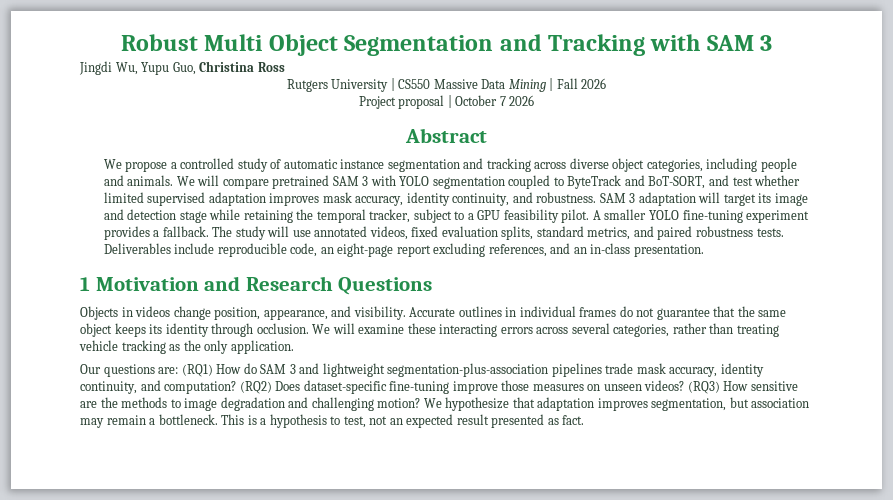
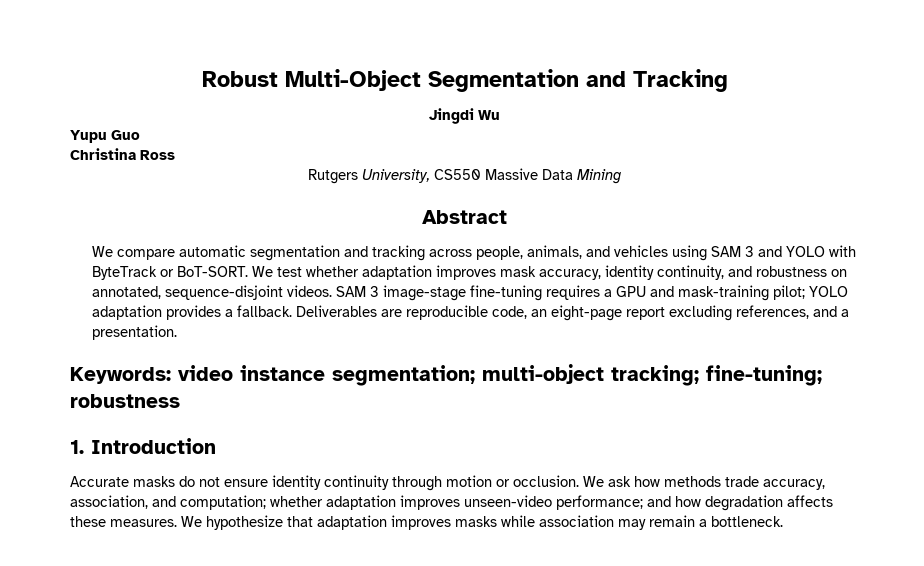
- Robust Multi Object Segmentation and Tracking with SAM 3
- Jingdi Wu, Yupu Guo, Christina Ross
+ Robust Multi-Object Segmentation and Tracking
+ Jingdi Wu
+ Yupu Guo
+ Christina Ross
- Rutgers University | CS550 Massive Data Mining | Fall 2026
- Project proposal | October 7 2026
+ Rutgers University, CS550 Massive Data Mining
  Abstract
- We propose a controlled study of automatic instance segmentation and tracking across diverse object categories, including people and animals. We will compare pretrained SAM 3 with YOLO segmentation coupled to ByteTrack and BoT-SORT, and test whether limited supervised adaptation improves mask accuracy, identity continuity, and robustness. SAM 3 adaptation will target its image and detection stage while retaining the temporal tracker, subject to a GPU feasibility pilot. A smaller YOLO fine-tuning experiment provides a fallback. The study will use annotated videos, fixed evaluation splits, standard metrics, and paired robustness tests. Deliverables include reproducible code, an eight-page report excluding references, and an in-class presentation.
+ We compare automatic segmentation and tracking across people, animals, and vehicles using SAM 3 and YOLO with ByteTrack or BoT-SORT. We test whether adaptation improves mask accuracy, identity continuity, and robustness on annotated, sequence-disjoint videos. SAM 3 image-stage fine-tuning requires a GPU and mask-training pilot; YOLO adaptation provides a fallback. Deliverables are reproducible code, an eight-page report excluding references, and a presentation.
- 1 Motivation and Research Questions
- Objects in videos change position, appearance, and visibility. Accurate outlines in individual frames do not guarantee that the same object keeps its identity through occlusion. We will examine these interacting errors across several categories, rather than treating vehicle tracking as the only application.
- Our questions are: (RQ1) How do SAM 3 and lightweight segmentation-plus-association pipelines trade mask accuracy, identity continuity, and computation? (RQ2) Does dataset-specific fine-tuning improve those measures on unseen videos? (RQ3) How sensitive are the methods to image degradation and challenging motion?
+ Keywords: video instance segmentation; multi-object tracking; fine-tuning; robustness
+ 1. Introduction
+ Accurate masks do not ensure identity continuity through motion or occlusion. We ask how methods trade accuracy, association, and computation; whether adaptation improves unseen-video performance; and how degradation affects these measures.
- We hypothesize that adaptation improves segmentation, but association may remain a bottleneck. This is a hypothesis to test, not an expected result presented as fact.
+ We hypothesize that adaptation improves masks while association may remain a bottleneck.

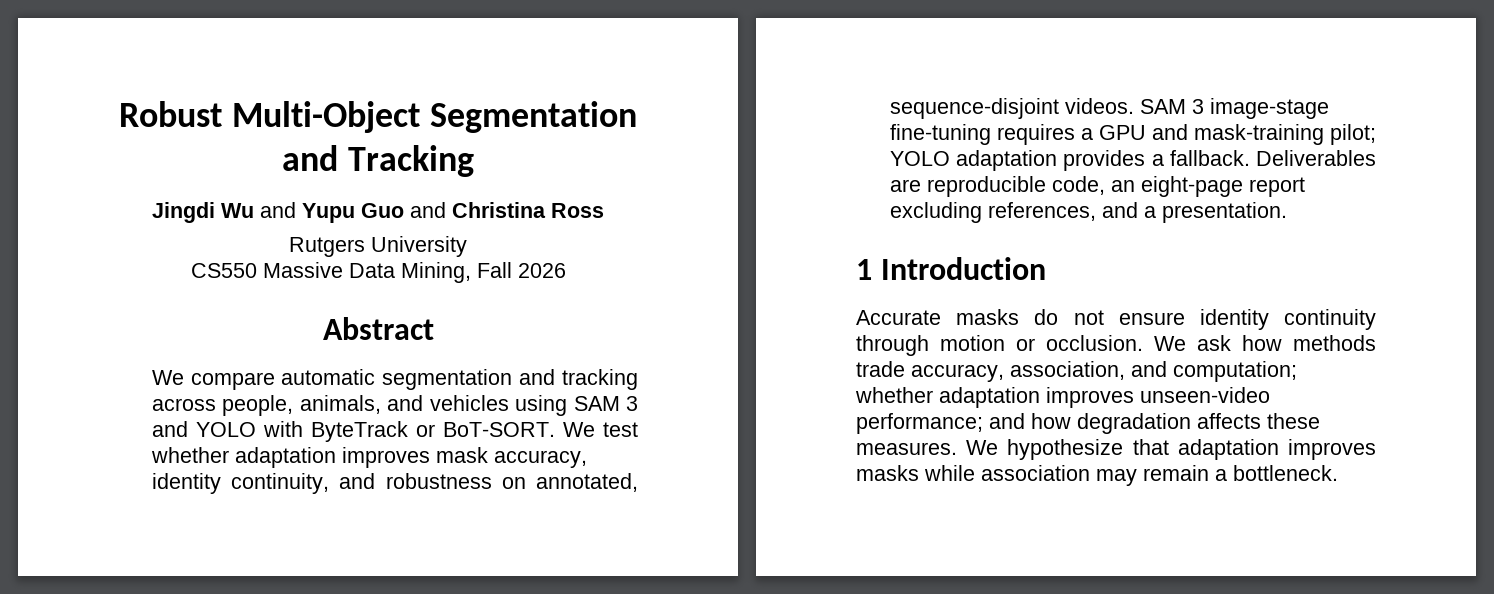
- Jingdi Wu
- Yupu Guo
- Christina Ross
+ Jingdi Wu and Yupu Guo and Christina Ross
- Rutgers University, CS550 Massive Data Mining
+ Rutgers University
+ CS550 Massive Data Mining, Fall 2026
- Keywords: video instance segmentation; multi-object tracking; fine-tuning; robustness
- 1. Introduction
+ 1 Introduction

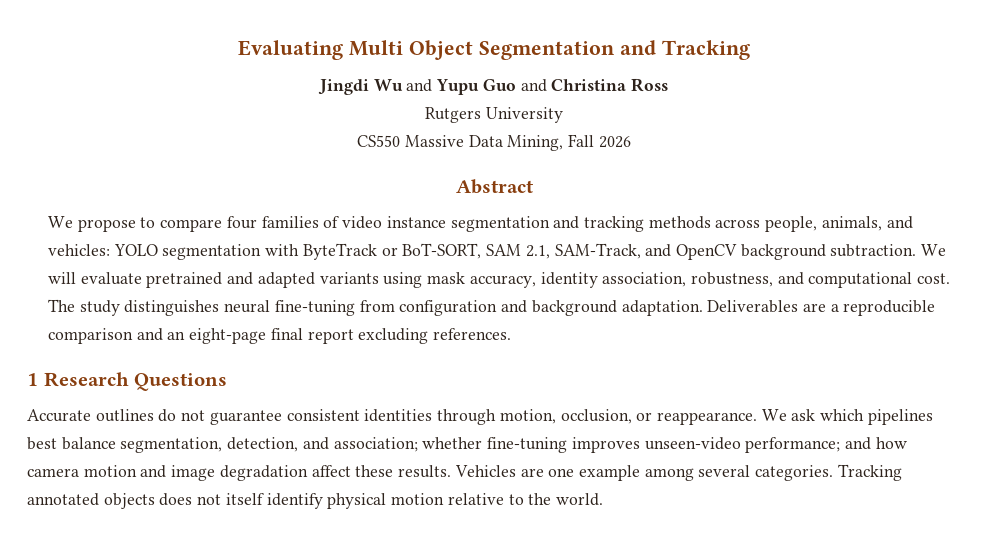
- Robust Multi-Object Segmentation and Tracking
+ Evaluating Multi Object Segmentation and Tracking
- We compare automatic segmentation and tracking across people, animals, and vehicles using SAM 3 and YOLO with ByteTrack or BoT-SORT. We test whether adaptation improves mask accuracy, identity continuity, and robustness on annotated, sequence-disjoint videos. SAM 3 image-stage fine-tuning requires a GPU and mask-training pilot; YOLO adaptation provides a fallback. Deliverables are reproducible code, an eight-page report excluding references, and a presentation.
+ We propose to compare four families of video instance segmentation and tracking methods across people, animals, and vehicles: YOLO segmentation with ByteTrack or BoT-SORT, SAM 2.1, SAM-Track, and OpenCV background subtraction. We will evaluate pretrained and adapted variants using mask accuracy, identity association, robustness, and computational cost. The study distinguishes neural fine-tuning from configuration and background adaptation. Deliverables are a reproducible comparison and an eight-page final report excluding references.
- 1 Introduction
+ 1 Research Questions
- Accurate masks do not ensure identity continuity through motion or occlusion. We ask how methods trade accuracy, association, and computation; whether adaptation improves unseen-video performance; and how degradation affects these measures. We hypothesize that adaptation improves masks while association may remain a bottleneck.
+ Accurate outlines do not guarantee consistent identities through motion, occlusion, or reappearance. We ask which pipelines best balance segmentation, detection, and association; whether fine-tuning improves unseen-video performance; and how camera motion and image degradation affect these results. Vehicles are one example among several categories. Tracking annotated objects does not itself identify physical motion relative to the world.

